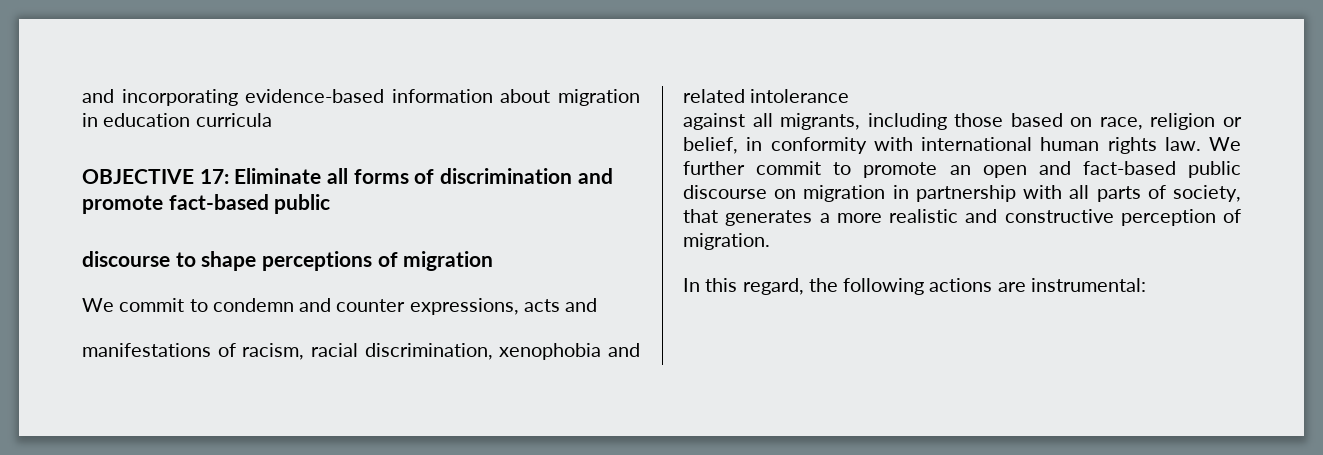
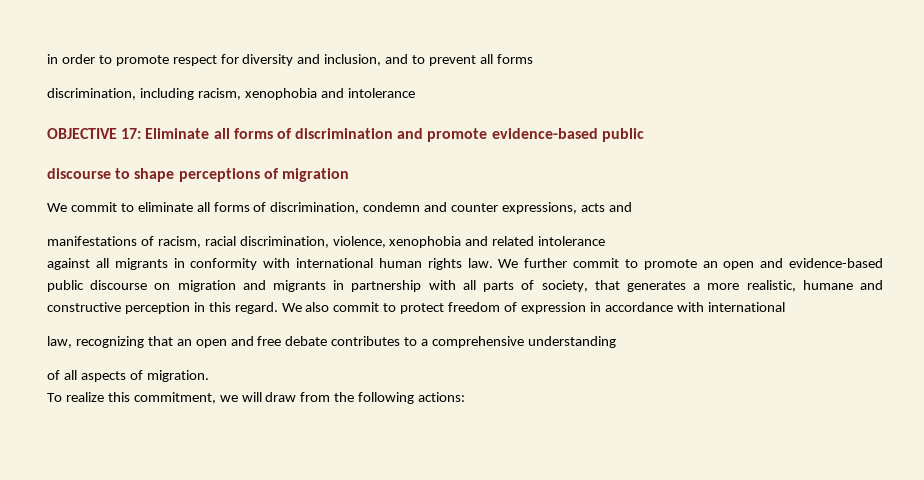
- and incorporating evidence-based information about migration in education curricula
+ in order to promote respect for diversity and inclusion, and to prevent all forms
+ discrimination, including racism, xenophobia and intolerance
- OBJECTIVE 17: Eliminate all forms of discrimination and promote fact-based public
+ OBJECTIVE 17: Eliminate all forms of discrimination and promote evidence-based public
- We commit to condemn and counter expressions, acts and
+ We commit to eliminate all forms of discrimination, condemn and counter expressions, acts and
- manifestations of racism, racial discrimination, xenophobia and related intolerance
+ manifestations of racism, racial discrimination, violence, xenophobia and related intolerance
- against all migrants, including those based on race, religion or belief, in conformity with international human rights law.
+ against all migrants in conformity with international human rights law.
- We further commit to promote an open and fact-based public discourse on migration in partnership with all parts of society, that generates a more realistic and constructive perception of migration.
- In this regard, the following actions are instrumental:
+ We further commit to promote an open and evidence-based public discourse on migration and migrants in partnership with all parts of society, that generates a more realistic, humane and constructive perception in this regard. We also commit to protect freedom of expression in accordance with international
+ law, recognizing that an open and free debate contributes to a comprehensive understanding
+ of all aspects of migration.
+ To realize this commitment, we will draw from the following actions:

